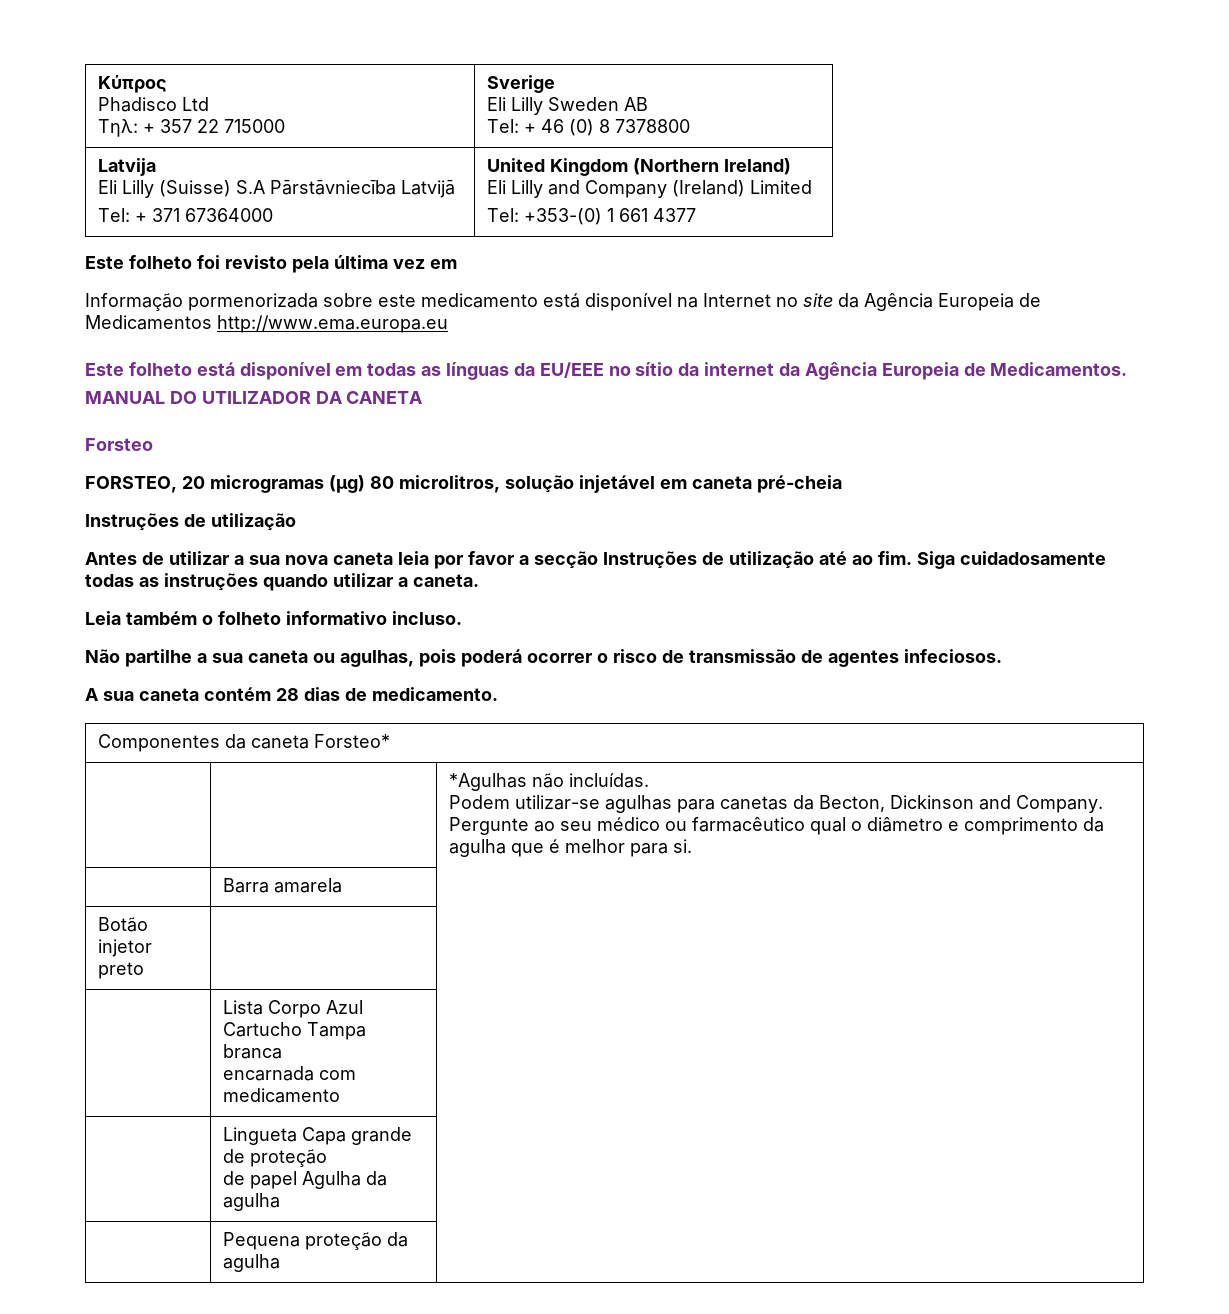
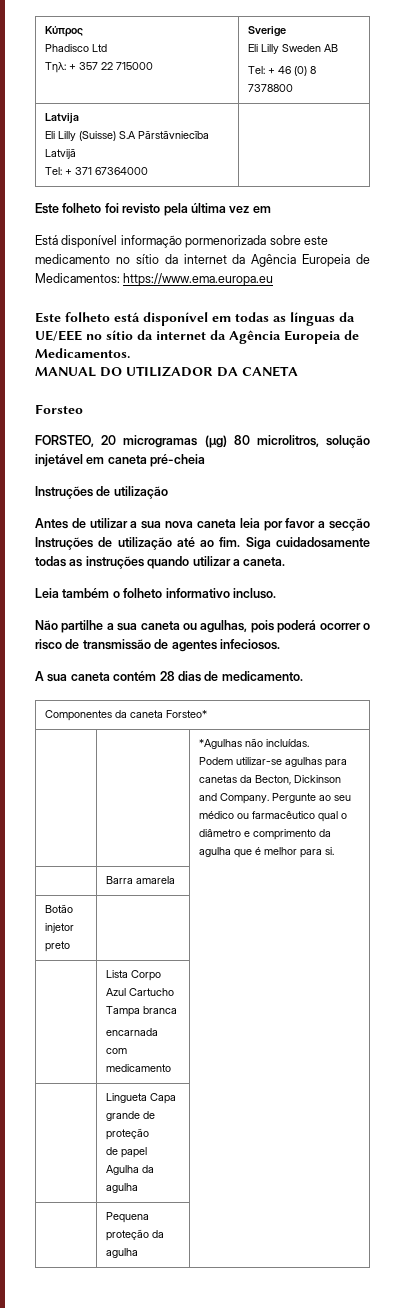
  Latvija
  Eli Lilly (Suisse) S.A Pārstāvniecība Latvijā
- Tel: + 371 67364000 | United Kingdom (Northern Ireland)
- Eli Lilly and Company (Ireland) Limited
- Tel: +353-(0) 1 661 4377
+ Tel: + 371 67364000 |
- Informação pormenorizada sobre este medicamento está disponível na Internet no site da Agência Europeia de Medicamentos http://www.ema.europa.eu
+ Está disponível informação pormenorizada sobre este medicamento no sítio da internet da Agência Europeia de Medicamentos: https://www.ema.europa.eu
- Este folheto está disponível em todas as línguas da EU/EEE no sítio da internet da Agência Europeia de Medicamentos.
+ Este folheto está disponível em todas as línguas da UE/EEE no sítio da internet da Agência Europeia de Medicamentos.

